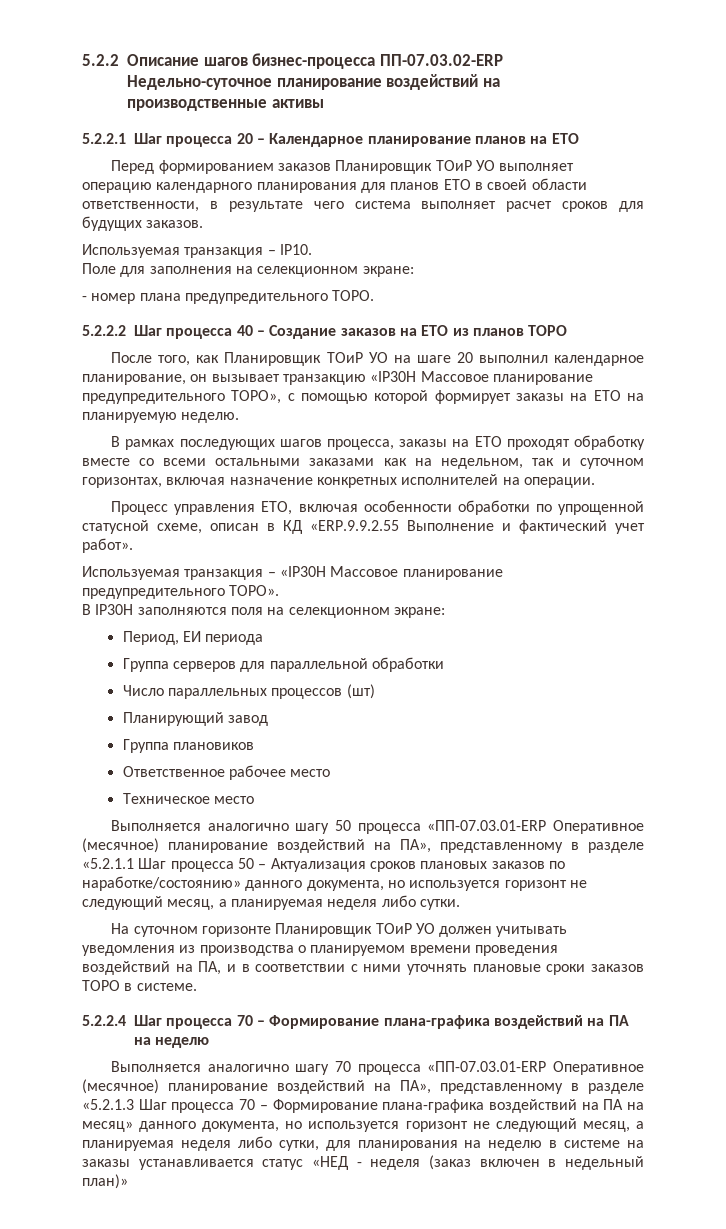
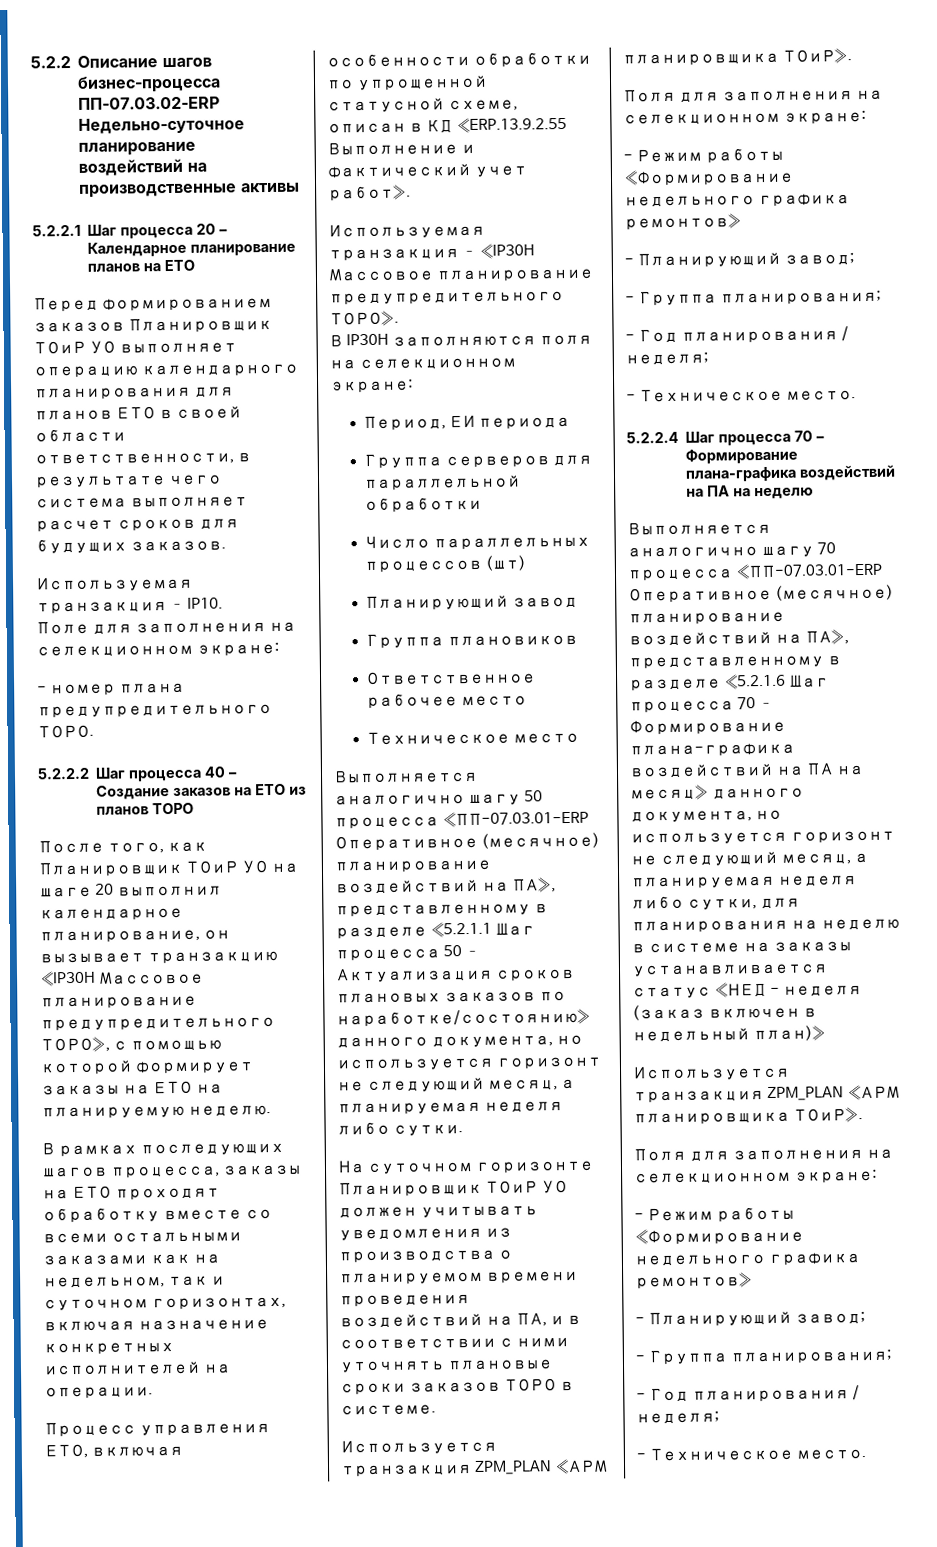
- Процесс управления ЕТО, включая особенности обработки по упрощенной статусной схеме, описан в КД «ERP.9.9.2.55 Выполнение и фактический учет работ».
+ Процесс управления ЕТО, включая особенности обработки по упрощенной статусной схеме, описан в КД «ERP.13.9.2.55 Выполнение и фактический учет работ».
  На суточном горизонте Планировщик ТОиР УО должен учитывать уведомления из производства о планируемом времени проведения воздействий на ПА, и в соответствии с ними уточнять плановые сроки заказов ТОРО в системе.
+ Используется транзакция ZPM_PLAN «АРМ планировщика ТОиР».
+ Поля для заполнения на селекционном экране:
+ - Режим работы «Формирование недельного графика ремонтов»
+ - Планирующий завод;
+ - Группа планирования;
+ - Год планирования / неделя;
+ - Техническое место.
- Выполняется аналогично шагу 70 процесса «ПП-07.03.01-ERP Оперативное (месячное) планирование воздействий на ПА», представленному в разделе «5.2.1.3 Шаг процесса 70 – Формирование плана-графика воздействий на ПА на месяц» данного документа, но используется горизонт не следующий месяц, а планируемая неделя либо сутки, для планирования на неделю в системе на заказы устанавливается статус «НЕД - неделя (заказ включен в недельный план)»
+ Выполняется аналогично шагу 70 процесса «ПП-07.03.01-ERP Оперативное (месячное) планирование воздействий на ПА», представленному в разделе «5.2.1.6 Шаг процесса 70 – Формирование плана-графика воздействий на ПА на месяц» данного документа, но используется горизонт не следующий месяц, а планируемая неделя либо сутки, для планирования на неделю в системе на заказы устанавливается статус «НЕД - неделя (заказ включен в недельный план)»
+ Используется транзакция ZPM_PLAN «АРМ планировщика ТОиР».
+ Поля для заполнения на селекционном экране:
+ - Режим работы «Формирование недельного графика ремонтов»
+ - Планирующий завод;
+ - Группа планирования;
+ - Год планирования / неделя;
+ - Техническое место.

